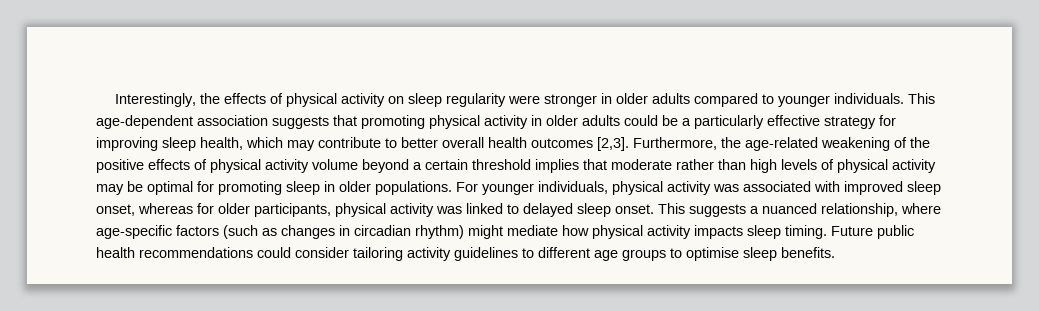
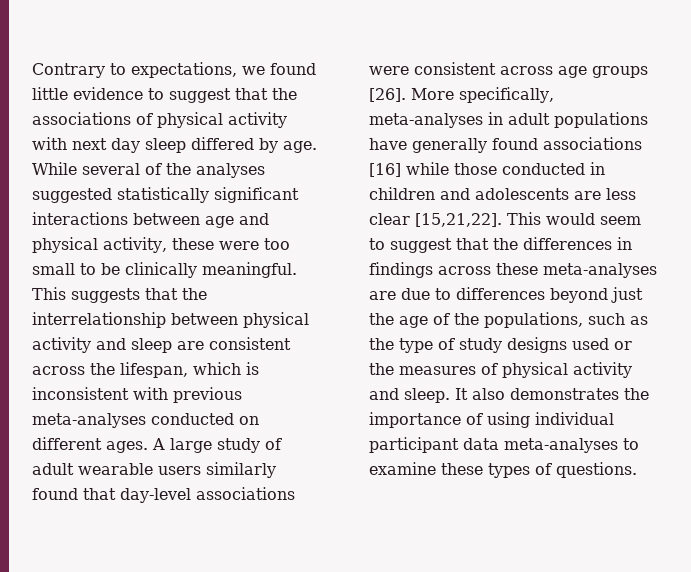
- Interestingly, the effects of physical activity on sleep regularity were stronger in older adults compared to younger individuals. This age-dependent association suggests that promoting physical activity in older adults could be a particularly effective strategy for improving sleep health, which may contribute to better overall health outcomes [2,3]. Furthermore, the age-related weakening of the positive effects of physical activity volume beyond a certain threshold implies that moderate rather than high levels of physical activity may be optimal for promoting sleep in older populations. For younger individuals, physical activity was associated with improved sleep onset, whereas for older participants, physical activity was linked to delayed sleep onset. This suggests a nuanced relationship, where age-specific factors (such as changes in circadian rhythm) might mediate how physical activity impacts sleep timing. Future public health recommendations could consider tailoring activity guidelines to different age groups to optimise sleep benefits.
+ Contrary to expectations, we found little evidence to suggest that the associations of physical activity with next day sleep differed by age. While several of the analyses suggested statistically significant interactions between age and physical activity, these were too small to be clinically meaningful. This suggests that the interrelationship between physical activity and sleep are consistent across the lifespan, which is inconsistent with previous meta-analyses conducted on different ages. A large study of adult wearable users similarly found that day-level associations were consistent across age groups [26]. More specifically, meta-analyses in adult populations have generally found associations [16] while those conducted in children and adolescents are less clear [15,21,22]. This would seem to suggest that the differences in findings across these meta-analyses are due to differences beyond just the age of the populations, such as the type of study designs used or the measures of physical activity and sleep. It also demonstrates the importance of using individual participant data meta-analyses to examine these types of questions.

